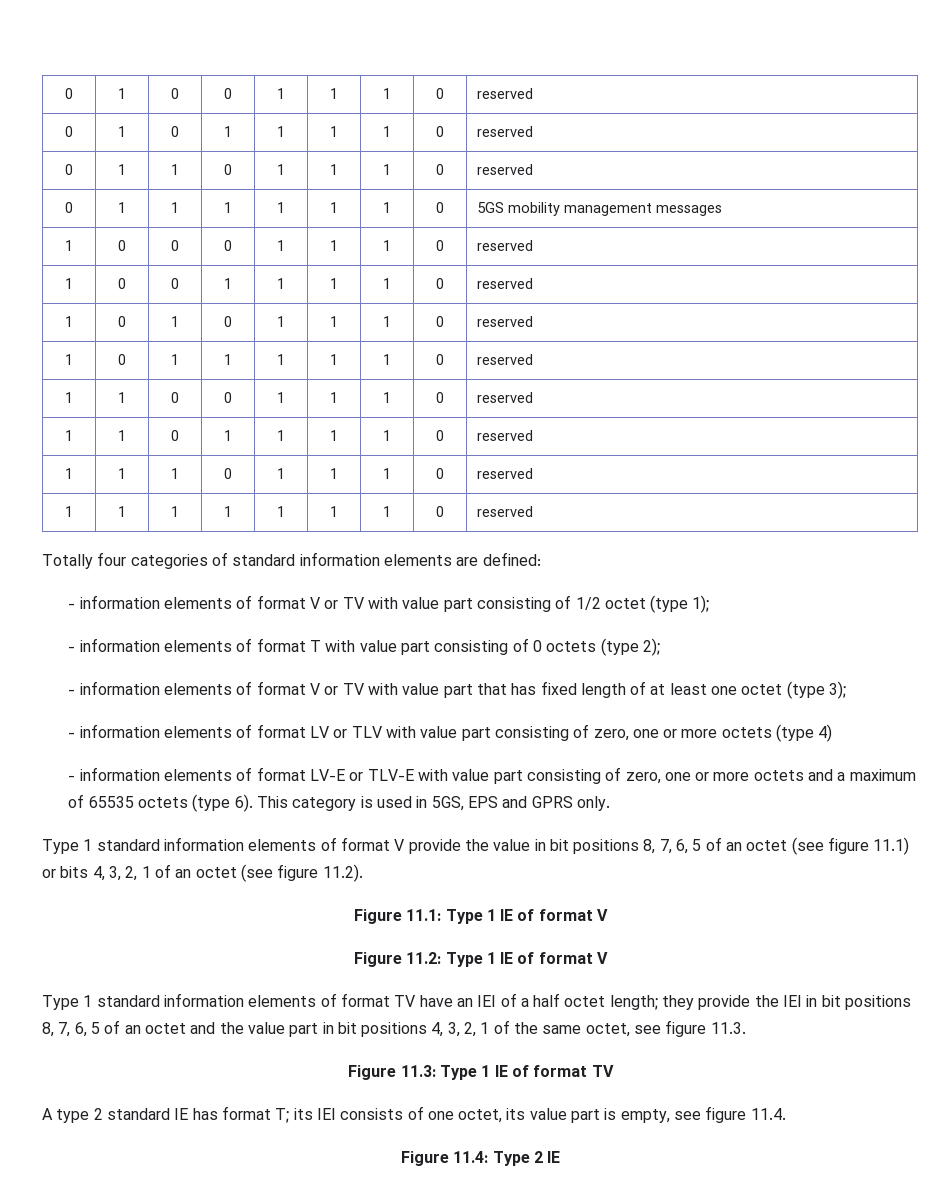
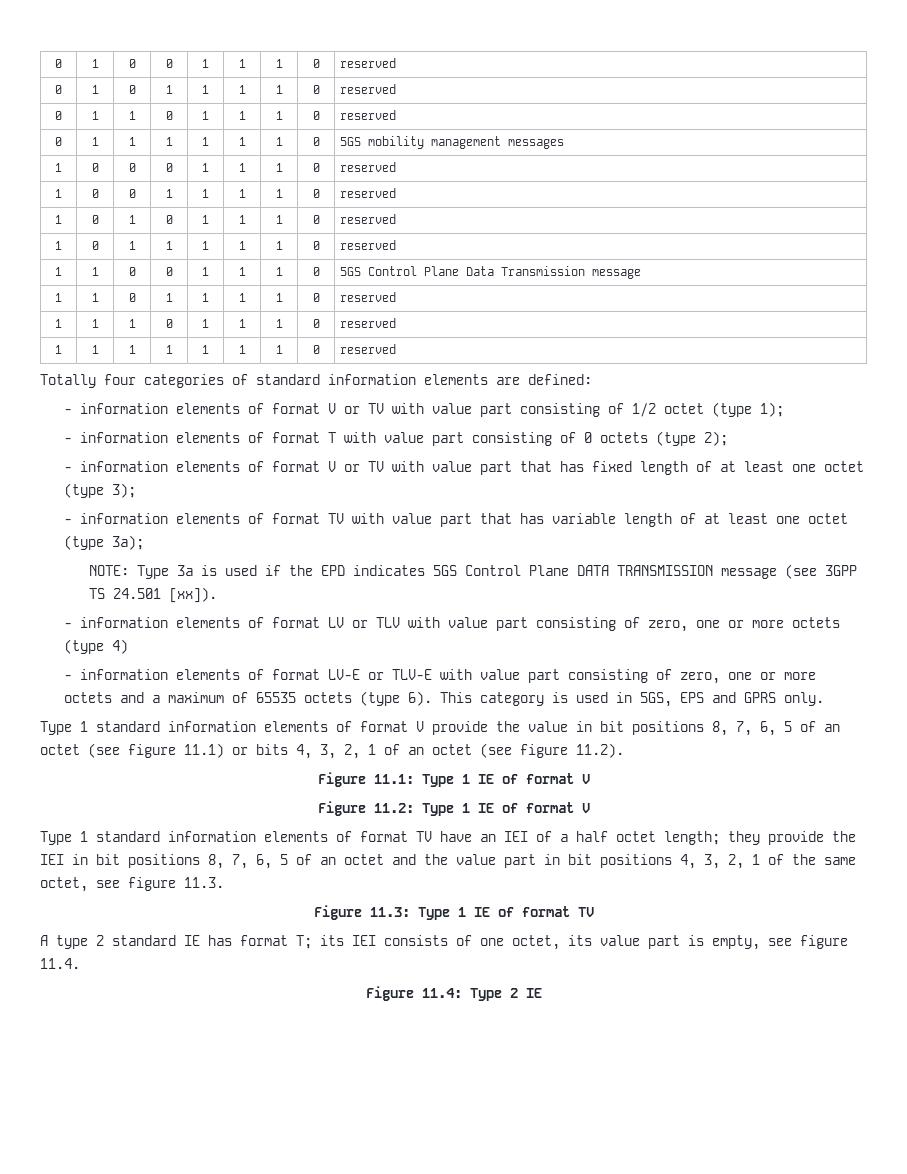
- 1 | 1 | 0 | 0 | 1 | 1 | 1 | 0 | reserved
+ 1 | 1 | 0 | 0 | 1 | 1 | 1 | 0 | 5GS Control Plane Data Transmission message
+ - information elements of format TV with value part that has variable length of at least one octet (type 3a);
+ NOTE: Type 3a is used if the EPD indicates 5GS Control Plane DATA TRANSMISSION message (see 3GPP TS 24.501 [xx]).

